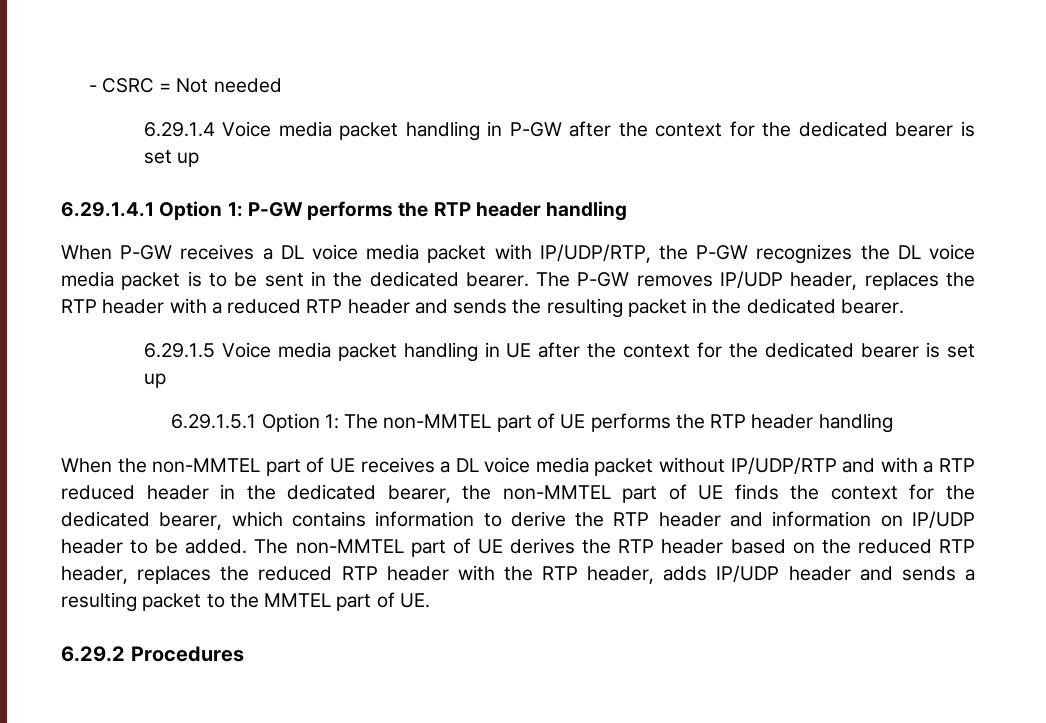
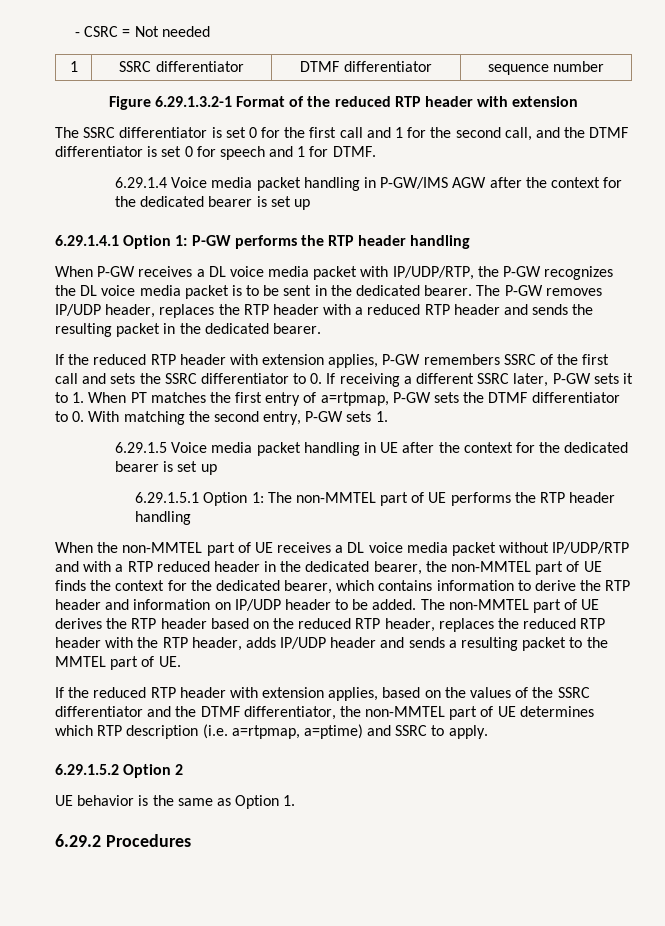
+ 1 | SSRC differentiator | DTMF differentiator | sequence number
+ Figure 6.29.1.3.2-1 Format of the reduced RTP header with extension
+ The SSRC differentiator is set 0 for the first call and 1 for the second call, and the DTMF differentiator is set 0 for speech and 1 for DTMF.
- 6.29.1.4 Voice media packet handling in P-GW after the context for the dedicated bearer is set up
+ 6.29.1.4 Voice media packet handling in P-GW/IMS AGW after the context for the dedicated bearer is set up
+ If the reduced RTP header with extension applies, P-GW remembers SSRC of the first call and sets the SSRC differentiator to 0. If receiving a different SSRC later, P-GW sets it to 1. When PT matches the first entry of a=rtpmap, P-GW sets the DTMF differentiator to 0. With matching the second entry, P-GW sets 1.
+ If the reduced RTP header with extension applies, based on the values of the SSRC differentiator and the DTMF differentiator, the non-MMTEL part of UE determines which RTP description (i.e. a=rtpmap, a=ptime) and SSRC to apply.
+ 6.29.1.5.2 Option 2
+ UE behavior is the same as Option 1.

